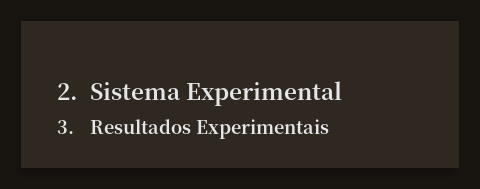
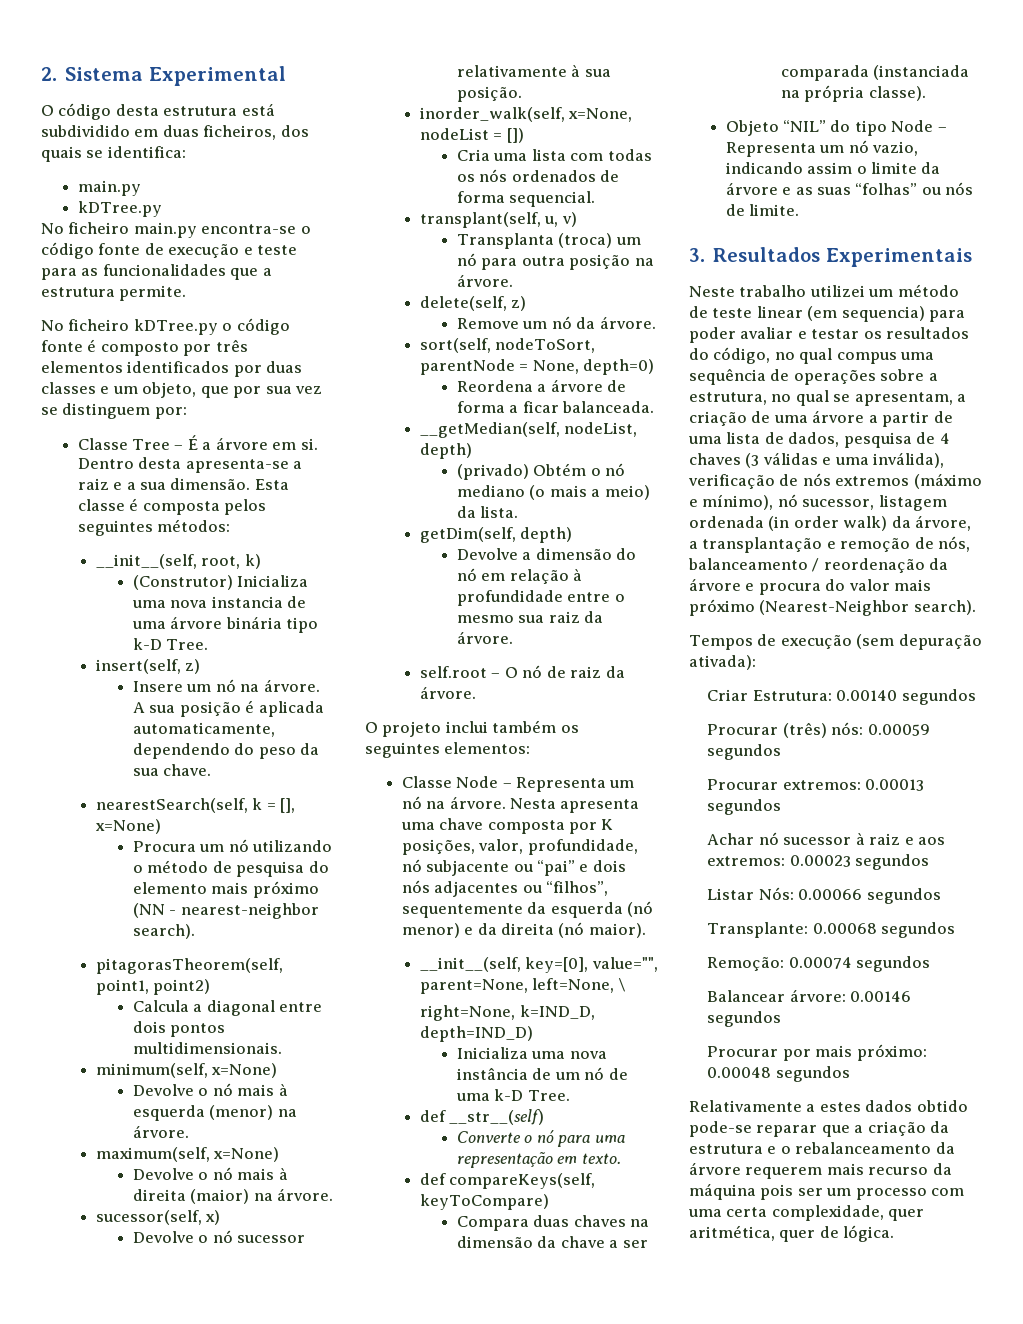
+ O código desta estrutura está subdividido em duas ficheiros, dos quais se identifica:
+ main.py
+ kDTree.py
+ No ficheiro main.py encontra-se o código fonte de execução e teste para as funcionalidades que a estrutura permite.
+ No ficheiro kDTree.py o código fonte é composto por três elementos identificados por duas classes e um objeto, que por sua vez se distinguem por:
+ Classe Tree – É a árvore em si. Dentro desta apresenta-se a raiz e a sua dimensão. Esta classe é composta pelos seguintes métodos:
+ __init__(self, root, k)
+ (Construtor) Inicializa uma nova instancia de uma árvore binária tipo k-D Tree.
+ insert(self, z)
+ Insere um nó na árvore. A sua posição é aplicada automaticamente, dependendo do peso da sua chave.
+ nearestSearch(self, k = [], x=None)
+ Procura um nó utilizando o método de pesquisa do elemento mais próximo (NN - nearest-neighbor search).
+ pitagorasTheorem(self, point1, point2)
+ Calcula a diagonal entre dois pontos multidimensionais.
+ minimum(self, x=None)
+ Devolve o nó mais à esquerda (menor) na árvore.
+ maximum(self, x=None)
+ Devolve o nó mais à direita (maior) na árvore.
+ sucessor(self, x)
+ Devolve o nó sucessor relativamente à sua posição.
+ inorder_walk(self, x=None, nodeList = [])
+ Cria uma lista com todas os nós ordenados de forma sequencial.
+ transplant(self, u, v)
+ Transplanta (troca) um nó para outra posição na árvore.
+ delete(self, z)
+ Remove um nó da árvore.
+ sort(self, nodeToSort, parentNode = None, depth=0)
+ Reordena a árvore de forma a ficar balanceada.
+ __getMedian(self, nodeList, depth)
+ (privado) Obtém o nó mediano (o mais a meio) da lista.
+ getDim(self, depth)
+ Devolve a dimensão do nó em relação à profundidade entre o mesmo sua raiz da árvore.
+ self.root – O nó de raiz da árvore.
+ O projeto inclui também os seguintes elementos:
+ Classe Node – Representa um nó na árvore. Nesta apresenta uma chave composta por K posições, valor, profundidade, nó subjacente ou “pai” e dois nós adjacentes ou “filhos”, sequentemente da esquerda (nó menor) e da direita (nó maior).
+ __init__(self, key=[0], value="", parent=None, left=None, \
+ right=None, k=IND_D, depth=IND_D)
+ Inicializa uma nova instância de um nó de uma k-D Tree.
+ def __str__(self)
+ Converte o nó para uma representação em texto.
+ def compareKeys(self, keyToCompare)
+ Compara duas chaves na dimensão da chave a ser comparada (instanciada na própria classe).
+ Objeto “NIL” do tipo Node – Representa um nó vazio, indicando assim o limite da árvore e as suas “folhas” ou nós de limite.
  3. Resultados Experimentais
+ Neste trabalho utilizei um método de teste linear (em sequencia) para poder avaliar e testar os resultados do código, no qual compus uma sequência de operações sobre a estrutura, no qual se apresentam, a criação de uma árvore a partir de uma lista de dados, pesquisa de 4 chaves (3 válidas e uma inválida), verificação de nós extremos (máximo e mínimo), nó sucessor, listagem ordenada (in order walk) da árvore, a transplantação e remoção de nós, balanceamento / reordenação da árvore e procura do valor mais próximo (Nearest-Neighbor search).
+ Tempos de execução (sem depuração ativada):
+ Criar Estrutura: 0.00140 segundos
+ Procurar (três) nós: 0.00059 segundos
+ Procurar extremos: 0.00013 segundos
+ Achar nó sucessor à raiz e aos extremos: 0.00023 segundos
+ Listar Nós: 0.00066 segundos
+ Transplante: 0.00068 segundos
+ Remoção: 0.00074 segundos
+ Balancear árvore: 0.00146 segundos
+ Procurar por mais próximo: 0.00048 segundos
+ Relativamente a estes dados obtido pode-se reparar que a criação da estrutura e o rebalanceamento da árvore requerem mais recurso da máquina pois ser um processo com uma certa complexidade, quer aritmética, quer de lógica.

